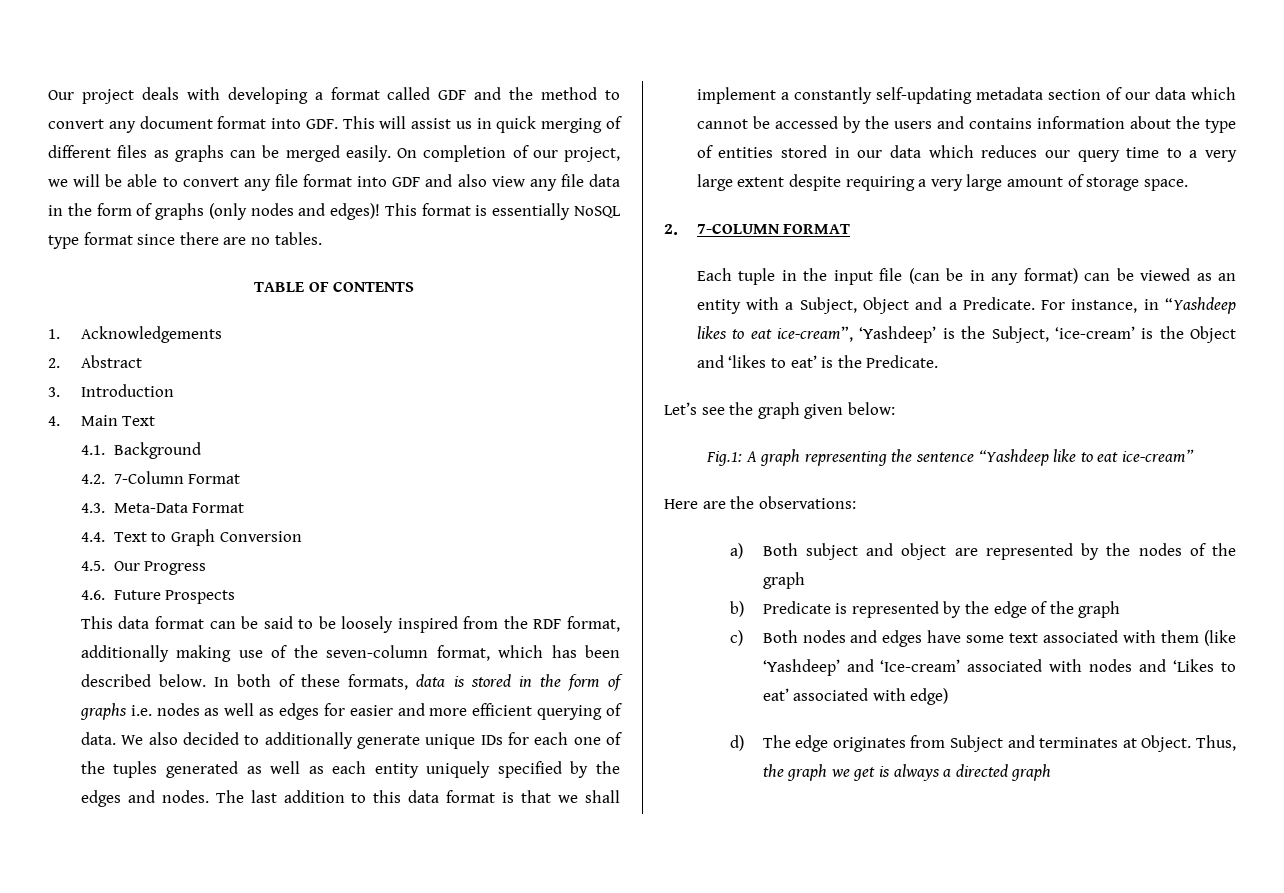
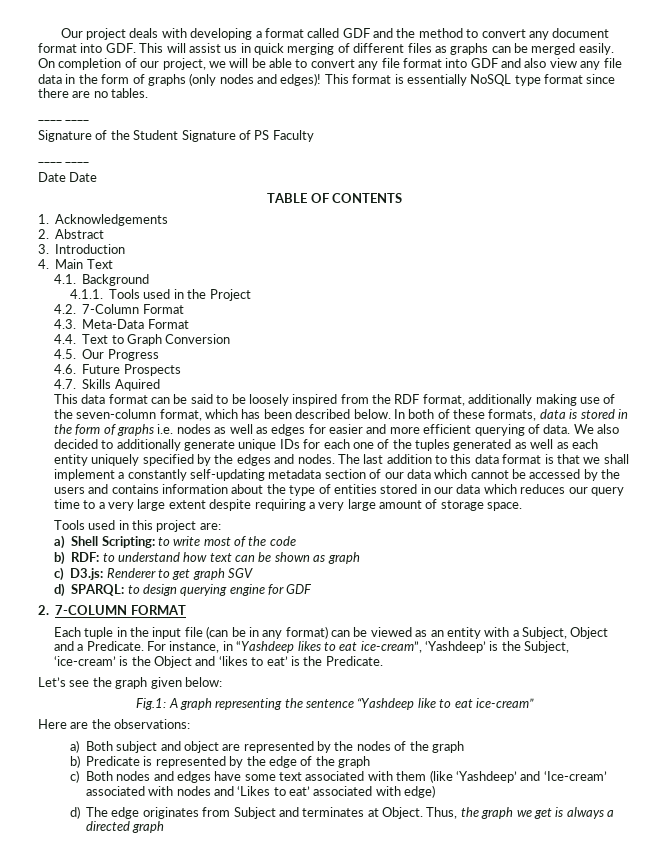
  This format is essentially NoSQL type format since there are no tables.
+ ____ ____
+ Signature of the Student Signature of PS Faculty
+ ____ ____
+ Date Date
+ 4.1.1. Tools used in the Project
+ 4.7. Skills Aquired
+ Tools used in this project are:
+ a) Shell Scripting: to write most of the code
+ b) RDF: to understand how text can be shown as graph
+ c) D3.js: Renderer to get graph SGV
+ d) SPARQL: to design querying engine for GDF

